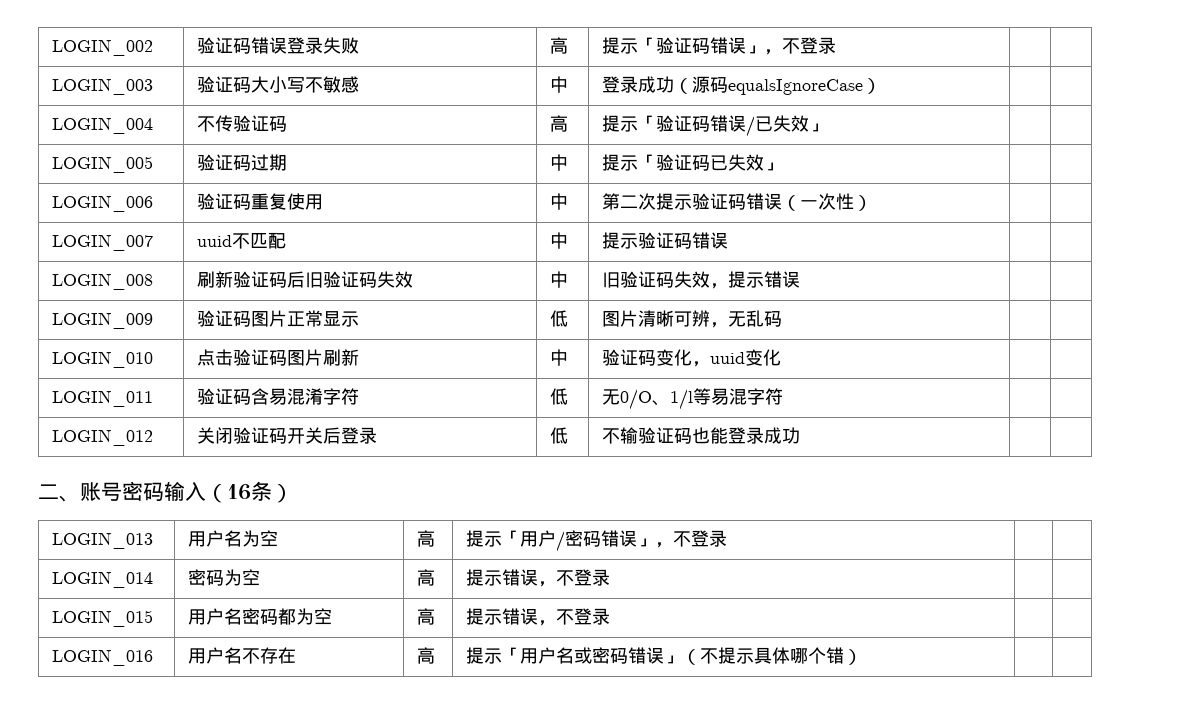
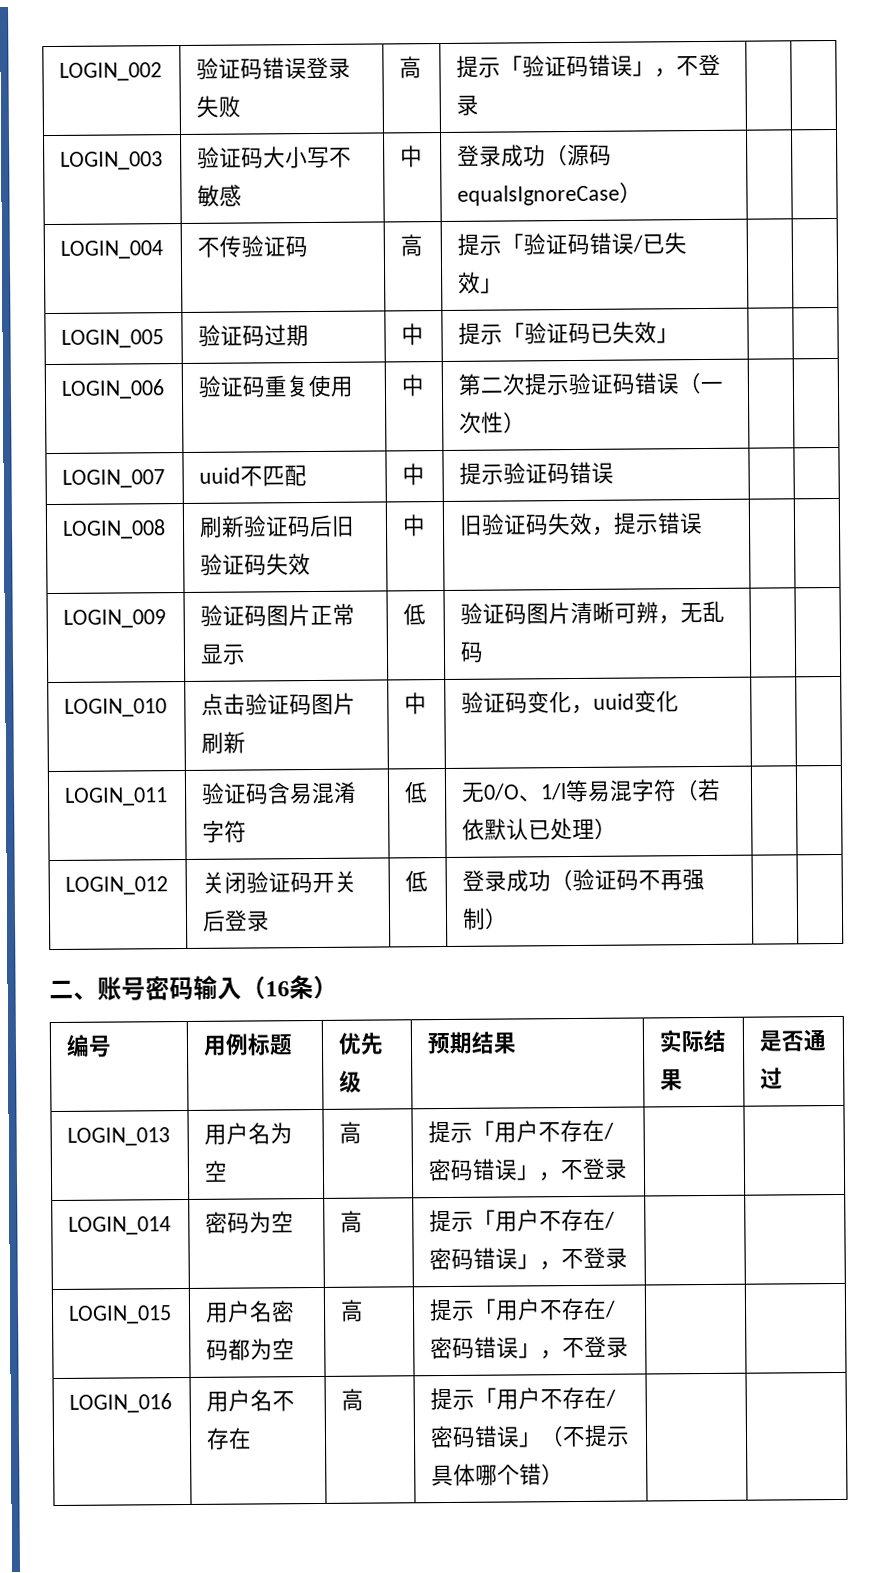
- LOGIN_009 | 验证码图片正常显示 | 低 | 图片清晰可辨，无乱码 | |
+ LOGIN_009 | 验证码图片正常显示 | 低 | 验证码图片清晰可辨，无乱码 | |
- LOGIN_011 | 验证码含易混淆字符 | 低 | 无0/O、1/l等易混字符 | |
+ LOGIN_011 | 验证码含易混淆字符 | 低 | 无0/O、1/l等易混字符（若依默认已处理） | |
- LOGIN_012 | 关闭验证码开关后登录 | 低 | 不输验证码也能登录成功 | |
+ LOGIN_012 | 关闭验证码开关后登录 | 低 | 登录成功（验证码不再强制） | |
+ 编号 | 用例标题 | 优先级 | 预期结果 | 实际结果 | 是否通过
- LOGIN_013 | 用户名为空 | 高 | 提示「用户/密码错误」，不登录 | |
+ LOGIN_013 | 用户名为空 | 高 | 提示「用户不存在/密码错误」，不登录 | |
- LOGIN_014 | 密码为空 | 高 | 提示错误，不登录 | |
+ LOGIN_014 | 密码为空 | 高 | 提示「用户不存在/密码错误」，不登录 | |
- LOGIN_015 | 用户名密码都为空 | 高 | 提示错误，不登录 | |
+ LOGIN_015 | 用户名密码都为空 | 高 | 提示「用户不存在/密码错误」，不登录 | |
- LOGIN_016 | 用户名不存在 | 高 | 提示「用户名或密码错误」（不提示具体哪个错） | |
+ LOGIN_016 | 用户名不存在 | 高 | 提示「用户不存在/密码错误」（不提示具体哪个错） | |

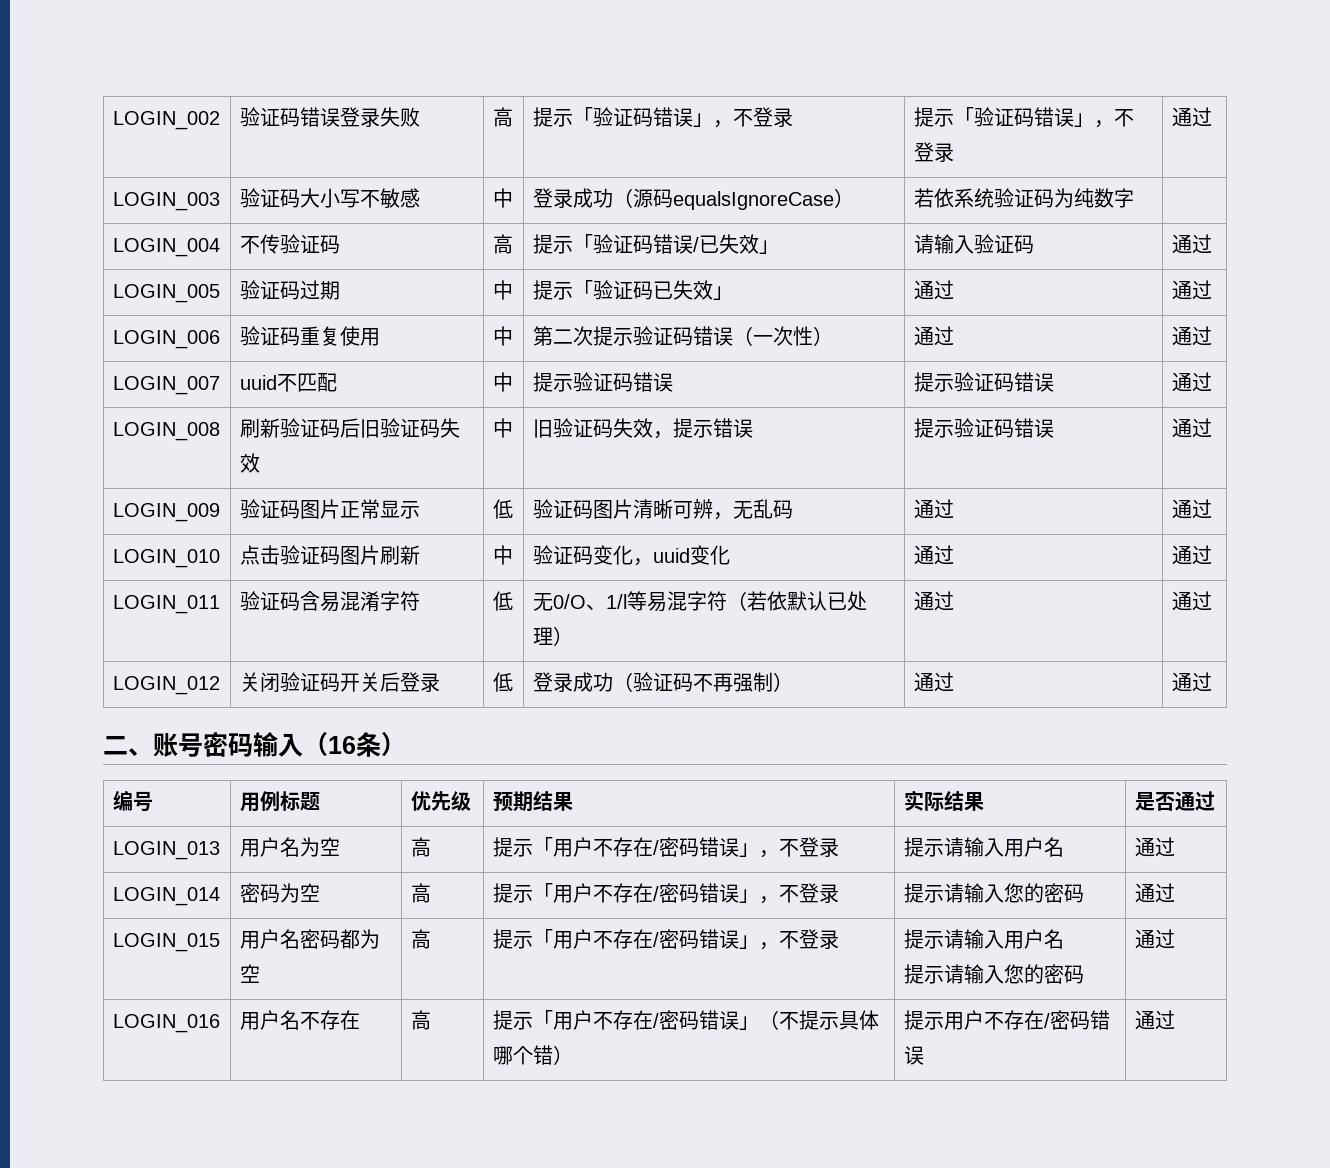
- LOGIN_002 | 验证码错误登录失败 | 高 | 提示「验证码错误」，不登录 | |
+ LOGIN_002 | 验证码错误登录失败 | 高 | 提示「验证码错误」，不登录 | 提示「验证码错误」，不登录 | 通过
- LOGIN_003 | 验证码大小写不敏感 | 中 | 登录成功（源码equalsIgnoreCase） | |
+ LOGIN_003 | 验证码大小写不敏感 | 中 | 登录成功（源码equalsIgnoreCase） | 若依系统验证码为纯数字 |
- LOGIN_004 | 不传验证码 | 高 | 提示「验证码错误/已失效」 | |
+ LOGIN_004 | 不传验证码 | 高 | 提示「验证码错误/已失效」 | 请输入验证码 | 通过
- LOGIN_005 | 验证码过期 | 中 | 提示「验证码已失效」 | |
+ LOGIN_005 | 验证码过期 | 中 | 提示「验证码已失效」 | 通过 | 通过
- LOGIN_006 | 验证码重复使用 | 中 | 第二次提示验证码错误（一次性） | |
+ LOGIN_006 | 验证码重复使用 | 中 | 第二次提示验证码错误（一次性） | 通过 | 通过
- LOGIN_007 | uuid不匹配 | 中 | 提示验证码错误 | |
+ LOGIN_007 | uuid不匹配 | 中 | 提示验证码错误 | 提示验证码错误 | 通过
- LOGIN_008 | 刷新验证码后旧验证码失效 | 中 | 旧验证码失效，提示错误 | |
+ LOGIN_008 | 刷新验证码后旧验证码失效 | 中 | 旧验证码失效，提示错误 | 提示验证码错误 | 通过
- LOGIN_009 | 验证码图片正常显示 | 低 | 验证码图片清晰可辨，无乱码 | |
+ LOGIN_009 | 验证码图片正常显示 | 低 | 验证码图片清晰可辨，无乱码 | 通过 | 通过
- LOGIN_010 | 点击验证码图片刷新 | 中 | 验证码变化，uuid变化 | |
+ LOGIN_010 | 点击验证码图片刷新 | 中 | 验证码变化，uuid变化 | 通过 | 通过
- LOGIN_011 | 验证码含易混淆字符 | 低 | 无0/O、1/l等易混字符（若依默认已处理） | |
+ LOGIN_011 | 验证码含易混淆字符 | 低 | 无0/O、1/l等易混字符（若依默认已处理） | 通过 | 通过
- LOGIN_012 | 关闭验证码开关后登录 | 低 | 登录成功（验证码不再强制） | |
+ LOGIN_012 | 关闭验证码开关后登录 | 低 | 登录成功（验证码不再强制） | 通过 | 通过
- LOGIN_013 | 用户名为空 | 高 | 提示「用户不存在/密码错误」，不登录 | |
+ LOGIN_013 | 用户名为空 | 高 | 提示「用户不存在/密码错误」，不登录 | 提示请输入用户名 | 通过
- LOGIN_014 | 密码为空 | 高 | 提示「用户不存在/密码错误」，不登录 | |
+ LOGIN_014 | 密码为空 | 高 | 提示「用户不存在/密码错误」，不登录 | 提示请输入您的密码 | 通过
- LOGIN_015 | 用户名密码都为空 | 高 | 提示「用户不存在/密码错误」，不登录 | |
+ LOGIN_015 | 用户名密码都为空 | 高 | 提示「用户不存在/密码错误」，不登录 | 提示请输入用户名
+ 提示请输入您的密码 | 通过
- LOGIN_016 | 用户名不存在 | 高 | 提示「用户不存在/密码错误」（不提示具体哪个错） | |
+ LOGIN_016 | 用户名不存在 | 高 | 提示「用户不存在/密码错误」（不提示具体哪个错） | 提示用户不存在/密码错误 | 通过

